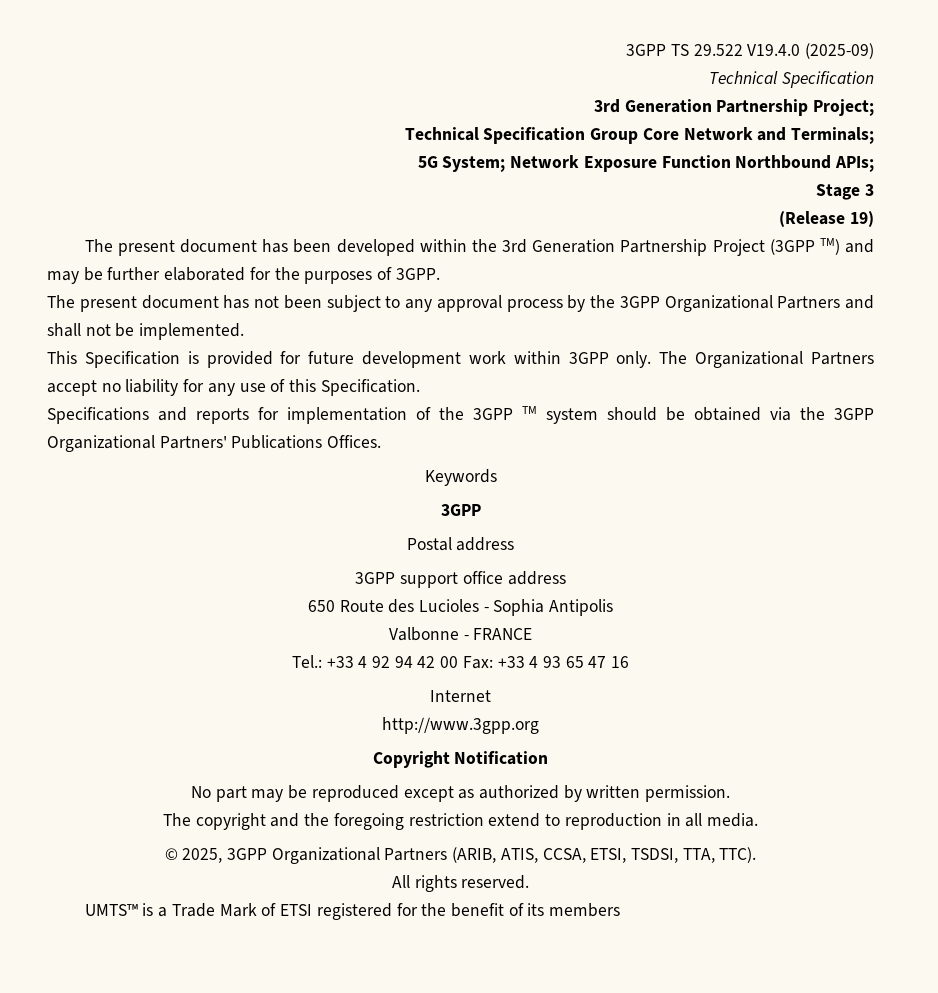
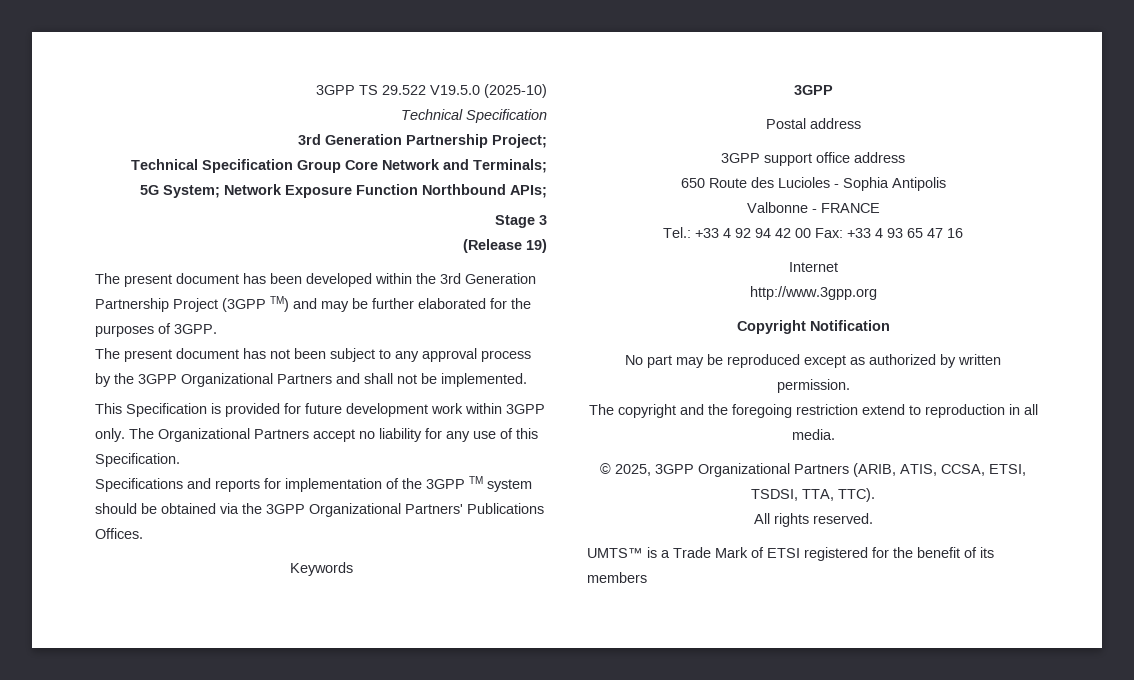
- 3GPP TS 29.522 V19.4.0 (2025-09)
+ 3GPP TS 29.522 V19.5.0 (2025-10)

